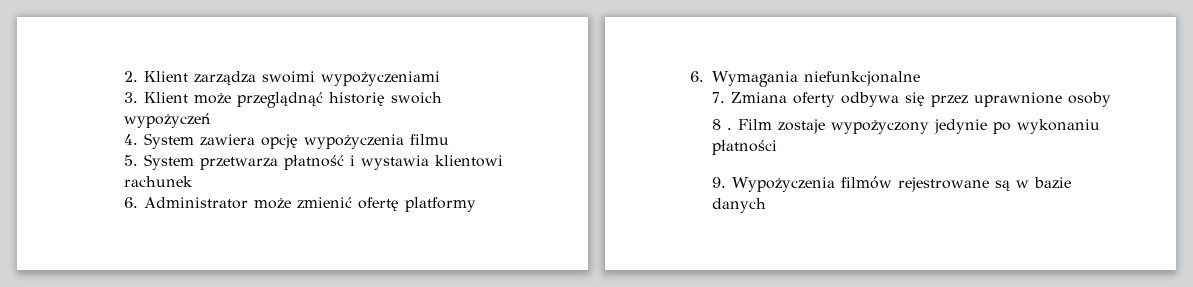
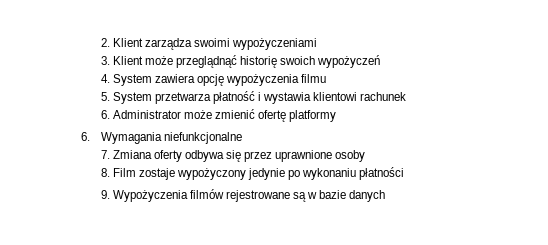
- 8 . Film zostaje wypożyczony jedynie po wykonaniu płatności
+ 8. Film zostaje wypożyczony jedynie po wykonaniu płatności

